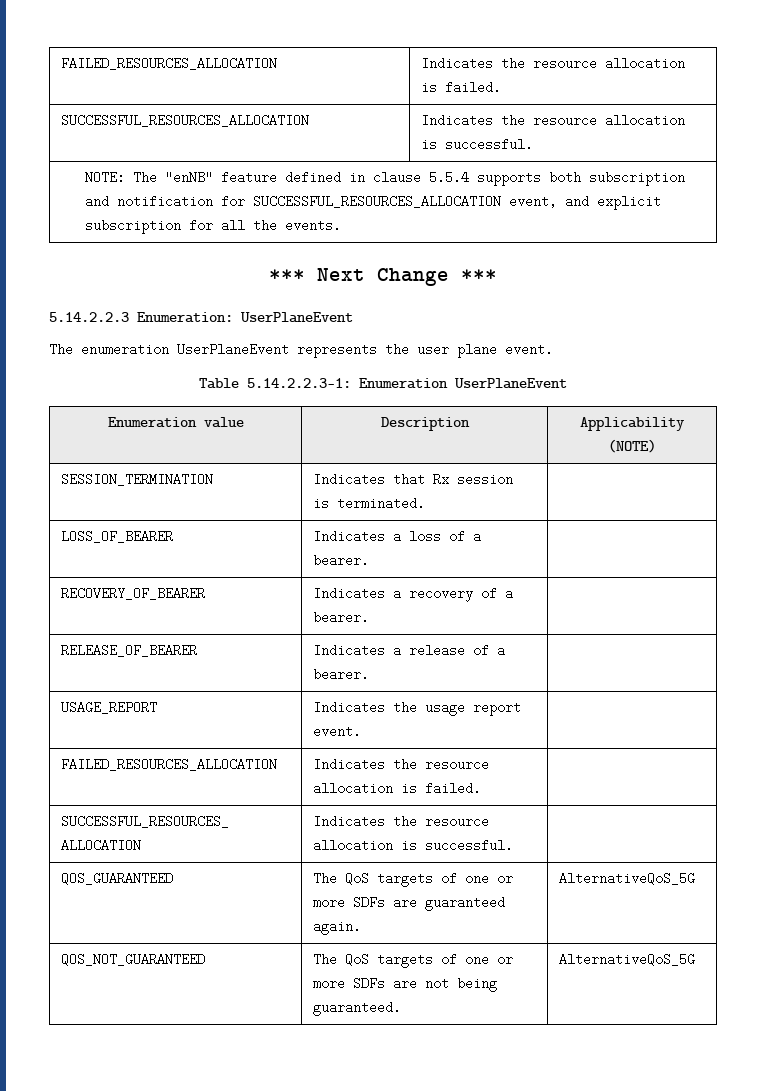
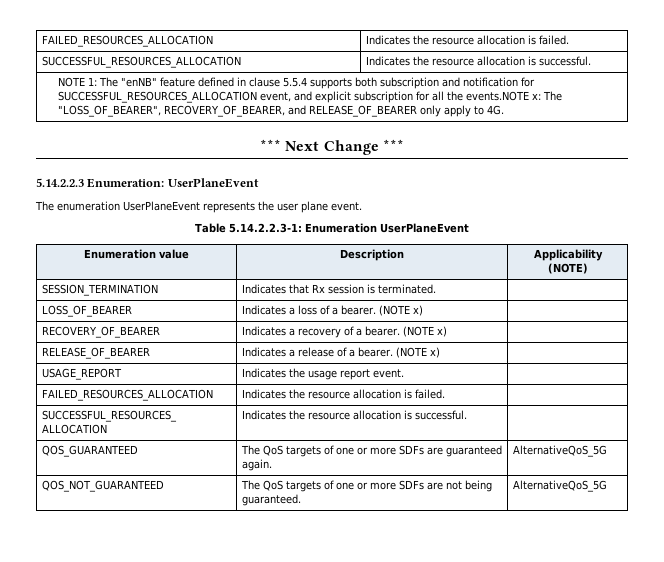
- NOTE: The "enNB" feature defined in clause 5.5.4 supports both subscription and notification for SUCCESSFUL_RESOURCES_ALLOCATION event, and explicit subscription for all the events.
+ NOTE 1: The "enNB" feature defined in clause 5.5.4 supports both subscription and notification for SUCCESSFUL_RESOURCES_ALLOCATION event, and explicit subscription for all the events.NOTE x: The "LOSS_OF_BEARER", RECOVERY_OF_BEARER, and RELEASE_OF_BEARER only apply to 4G.
- LOSS_OF_BEARER | Indicates a loss of a bearer. |
+ LOSS_OF_BEARER | Indicates a loss of a bearer. (NOTE x) |
- RECOVERY_OF_BEARER | Indicates a recovery of a bearer. |
+ RECOVERY_OF_BEARER | Indicates a recovery of a bearer. (NOTE x) |
- RELEASE_OF_BEARER | Indicates a release of a bearer. |
+ RELEASE_OF_BEARER | Indicates a release of a bearer. (NOTE x) |

